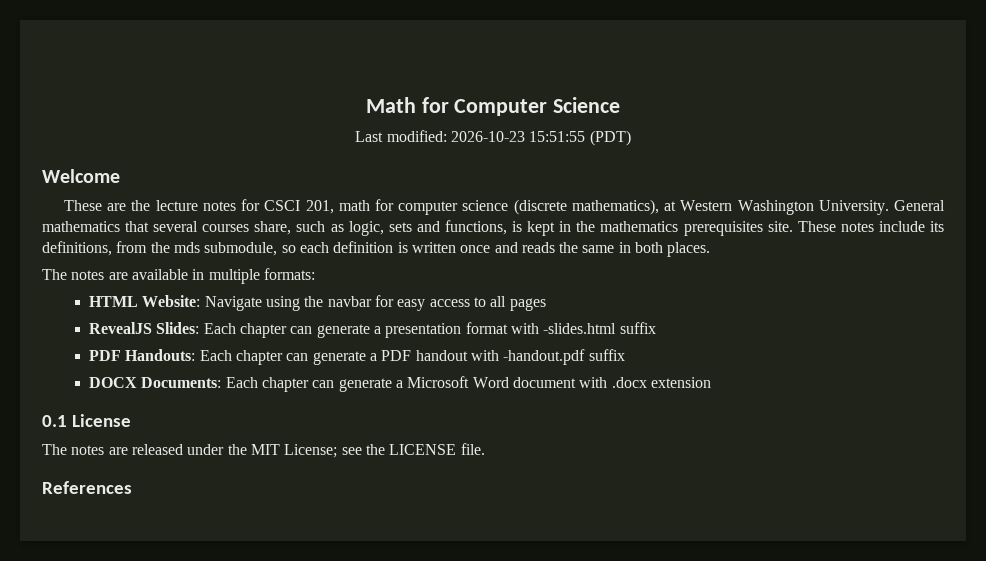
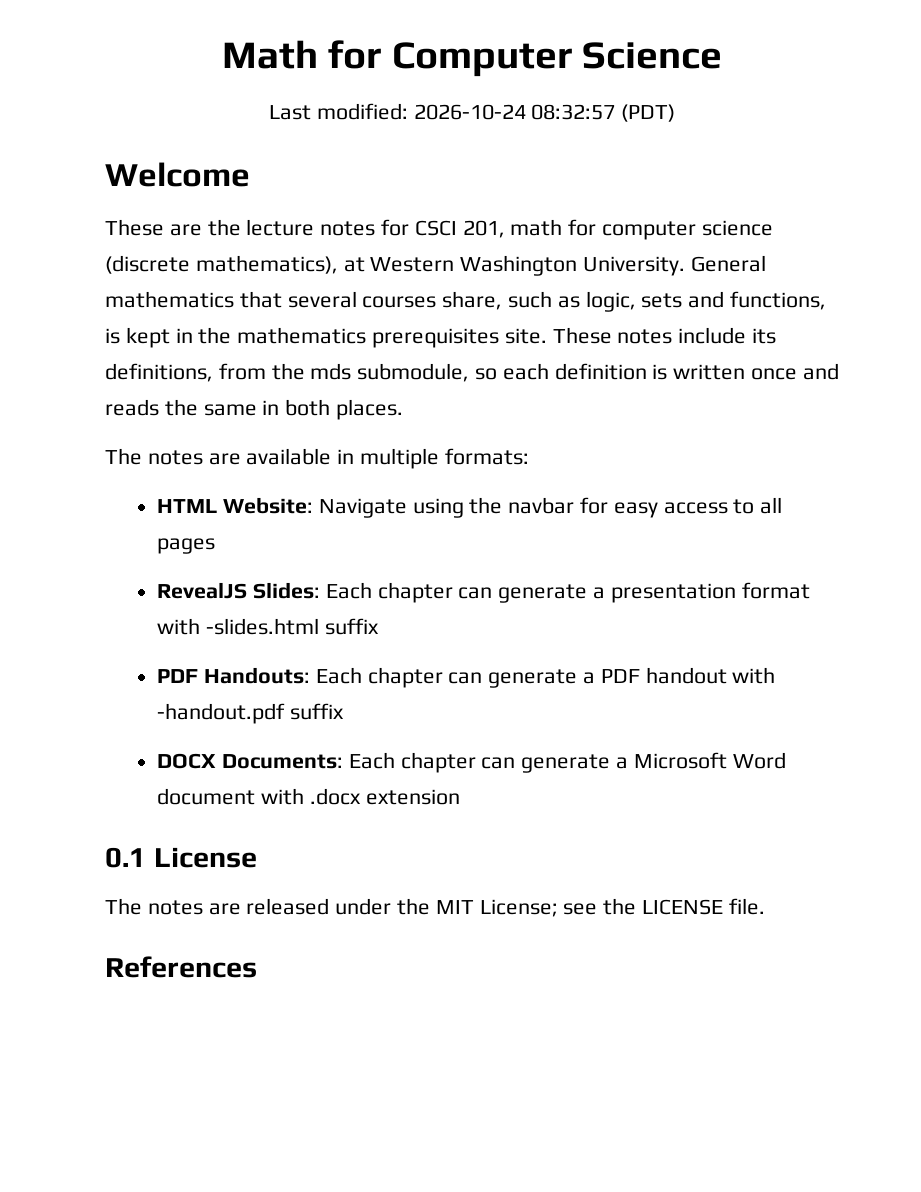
- Last modified: 2026-10-23 15:51:55 (PDT)
+ Last modified: 2026-10-24 08:32:57 (PDT)

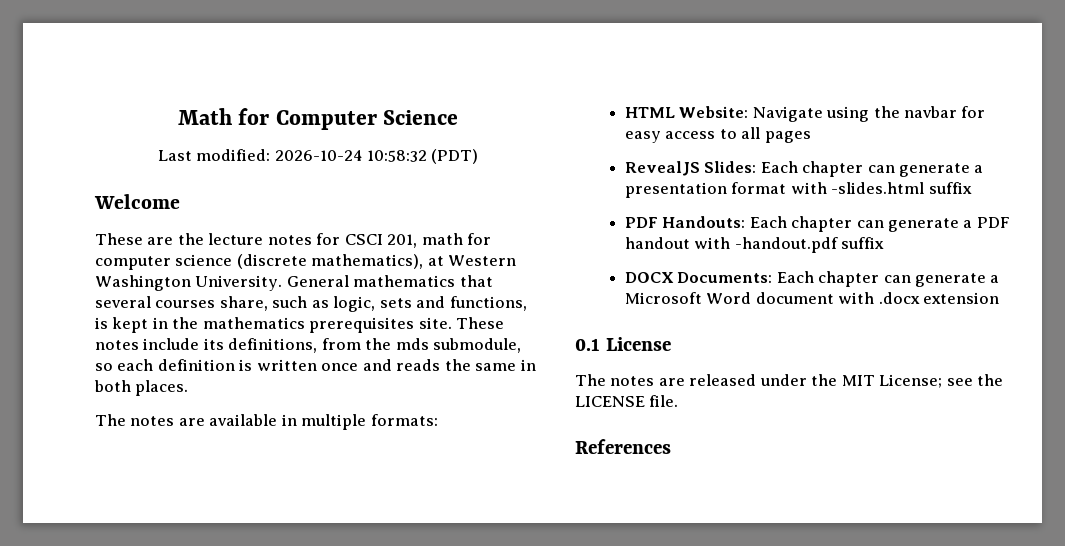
- Last modified: 2026-10-24 08:32:57 (PDT)
+ Last modified: 2026-10-24 10:58:32 (PDT)

